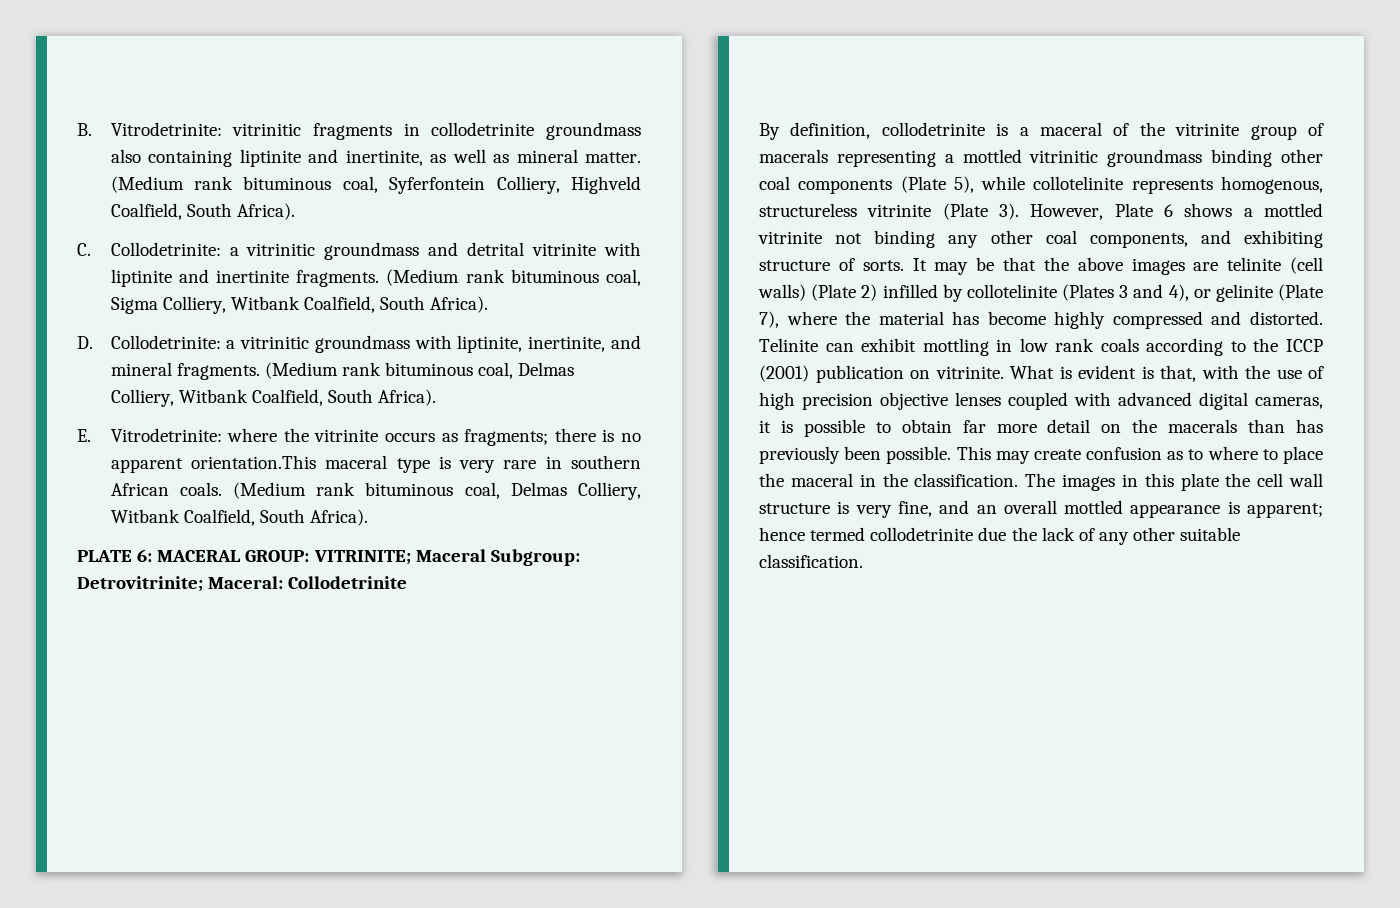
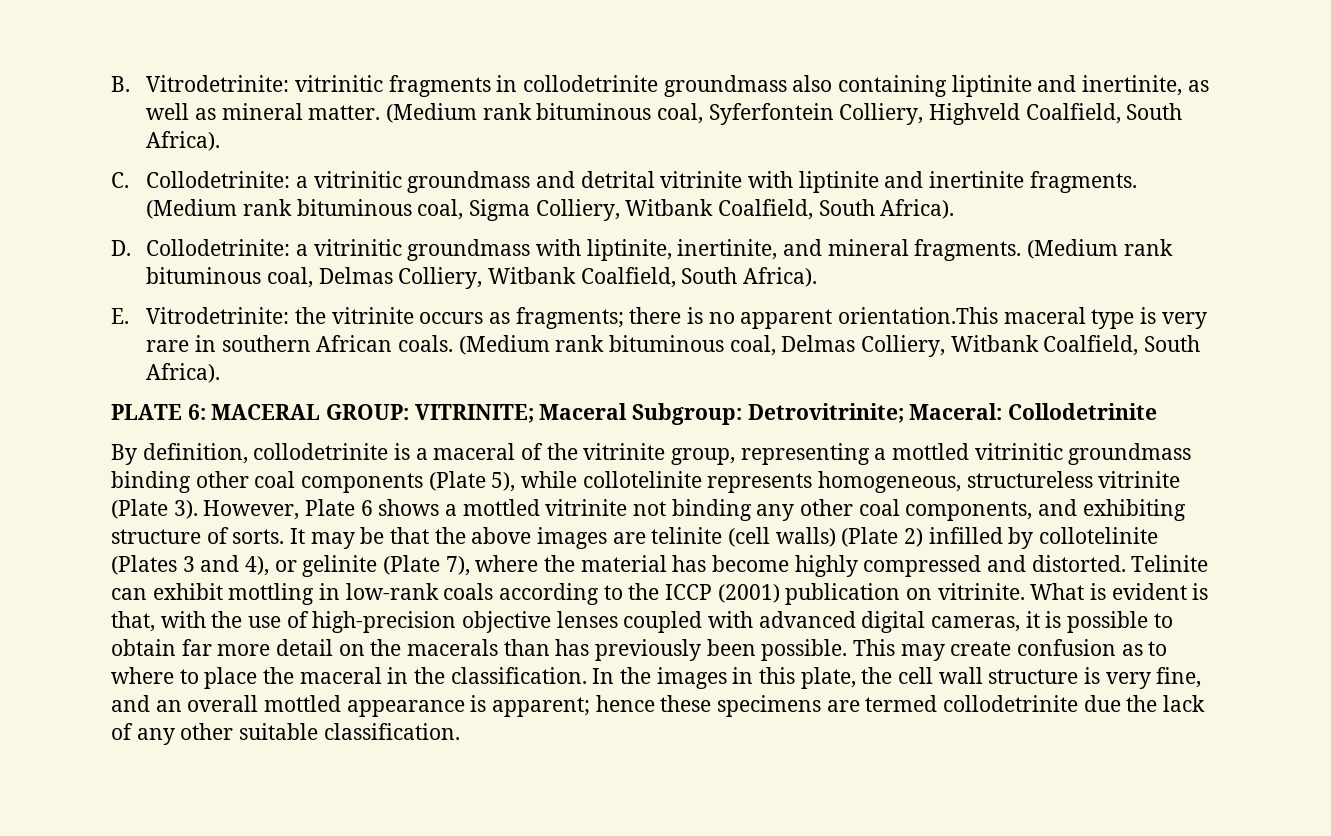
- E. Vitrodetrinite: where the vitrinite occurs as fragments; there is no apparent orientation.This maceral type is very rare in southern African coals.
+ E. Vitrodetrinite: the vitrinite occurs as fragments; there is no apparent orientation.This maceral type is very rare in southern African coals.
- By definition, collodetrinite is a maceral of the vitrinite group of macerals representing a mottled vitrinitic groundmass binding other coal components (Plate 5), while collotelinite represents homogenous, structureless vitrinite (Plate 3).
+ By definition, collodetrinite is a maceral of the vitrinite group, representing a mottled vitrinitic groundmass binding other coal components (Plate 5), while collotelinite represents homogeneous, structureless vitrinite (Plate 3).
- Telinite can exhibit mottling in low rank coals according to the ICCP (2001) publication on vitrinite.
+ Telinite can exhibit mottling in low-rank coals according to the ICCP (2001) publication on vitrinite.
- What is evident is that, with the use of high precision objective lenses coupled with advanced digital cameras, it is possible to obtain far more detail on the macerals than has previously been possible.
+ What is evident is that, with the use of high-precision objective lenses coupled with advanced digital cameras, it is possible to obtain far more detail on the macerals than has previously been possible.
- The images in this plate the cell wall structure is very fine, and an overall mottled appearance is apparent; hence termed collodetrinite due the lack of any other suitable classification.
+ In the images in this plate, the cell wall structure is very fine, and an overall mottled appearance is apparent; hence these specimens are termed collodetrinite due the lack of any other suitable classification.

